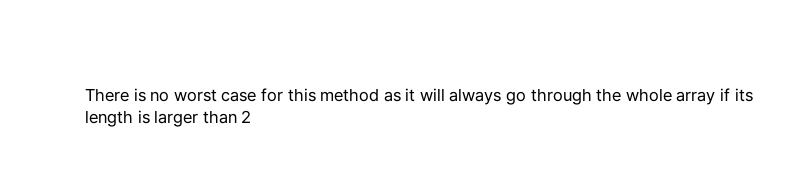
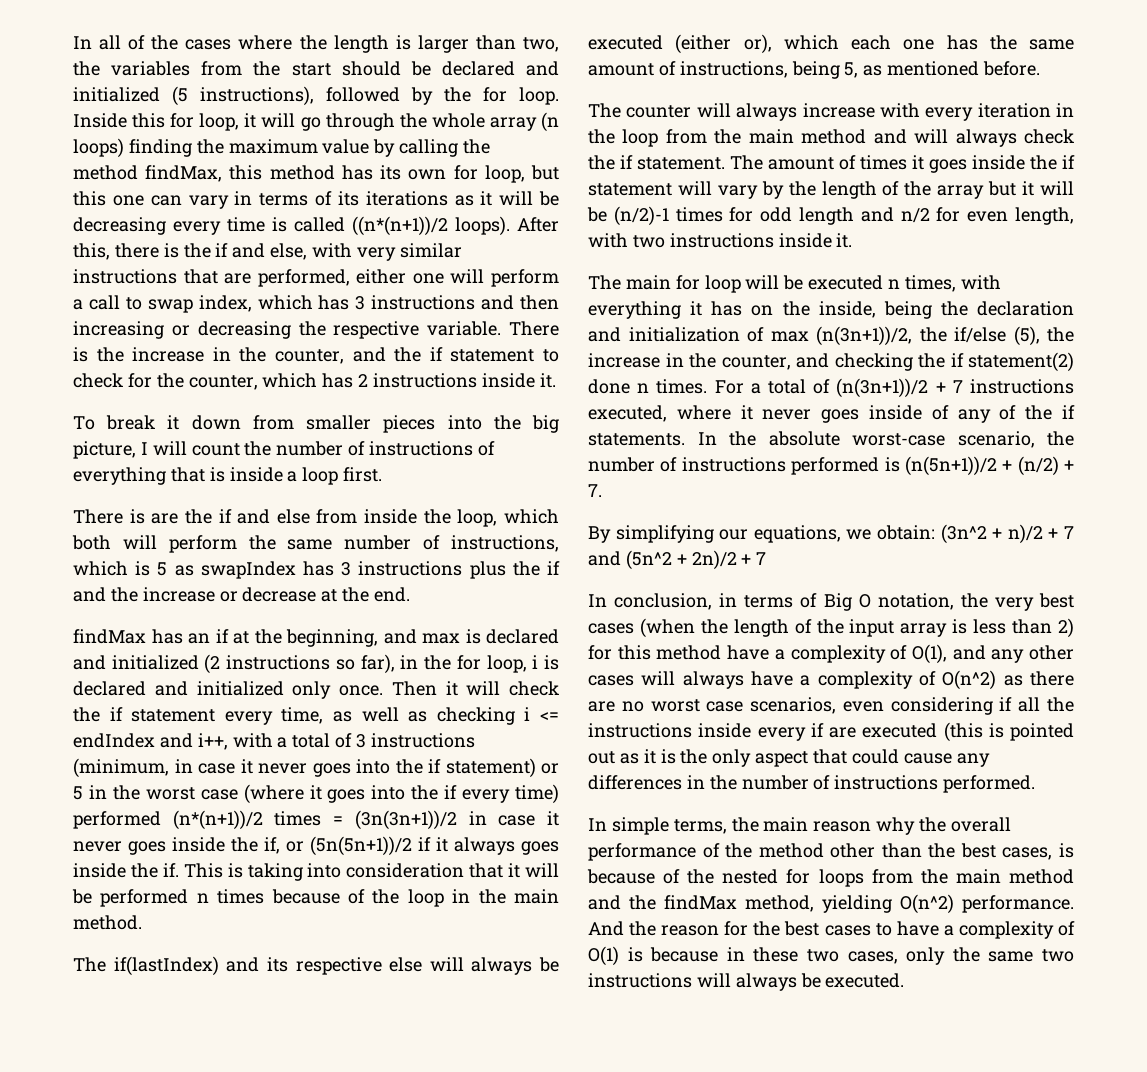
- There is no worst case for this method as it will always go through the whole array if its length is larger than 2
+ In all of the cases where the length is larger than two, the variables from the start should be declared and initialized (5 instructions), followed by the for loop. Inside this for loop, it will go through the whole array (n loops) finding the maximum value by calling the method findMax, this method has its own for loop, but this one can vary in terms of its iterations as it will be decreasing every time is called ((n*(n+1))/2 loops). After this, there is the if and else, with very similar instructions that are performed, either one will perform a call to swap index, which has 3 instructions and then increasing or decreasing the respective variable. There is the increase in the counter, and the if statement to check for the counter, which has 2 instructions inside it.
+ To break it down from smaller pieces into the big picture, I will count the number of instructions of everything that is inside a loop first.
+ There is are the if and else from inside the loop, which both will perform the same number of instructions, which is 5 as swapIndex has 3 instructions plus the if and the increase or decrease at the end.
+ findMax has an if at the beginning, and max is declared and initialized (2 instructions so far), in the for loop, i is declared and initialized only once. Then it will check the if statement every time, as well as checking i <= endIndex and i++, with a total of 3 instructions (minimum, in case it never goes into the if statement) or 5 in the worst case (where it goes into the if every time) performed (n*(n+1))/2 times = (3n(3n+1))/2 in case it never goes inside the if, or (5n(5n+1))/2 if it always goes inside the if. This is taking into consideration that it will be performed n times because of the loop in the main method.
+ The if(lastIndex) and its respective else will always be executed (either or), which each one has the same amount of instructions, being 5, as mentioned before.
+ The counter will always increase with every iteration in the loop from the main method and will always check the if statement. The amount of times it goes inside the if statement will vary by the length of the array but it will be (n/2)-1 times for odd length and n/2 for even length, with two instructions inside it.
+ The main for loop will be executed n times, with everything it has on the inside, being the declaration and initialization of max (n(3n+1))/2, the if/else (5), the increase in the counter, and checking the if statement(2) done n times. For a total of (n(3n+1))/2 + 7 instructions executed, where it never goes inside of any of the if statements. In the absolute worst-case scenario, the number of instructions performed is (n(5n+1))/2 + (n/2) + 7.
+ By simplifying our equations, we obtain: (3n^2 + n)/2 + 7 and (5n^2 + 2n)/2 + 7
+ In conclusion, in terms of Big O notation, the very best cases (when the length of the input array is less than 2) for this method have a complexity of O(1), and any other cases will always have a complexity of O(n^2) as there are no worst case scenarios, even considering if all the instructions inside every if are executed (this is pointed out as it is the only aspect that could cause any differences in the number of instructions performed.
+ In simple terms, the main reason why the overall performance of the method other than the best cases, is because of the nested for loops from the main method and the findMax method, yielding O(n^2) performance. And the reason for the best cases to have a complexity of O(1) is because in these two cases, only the same two instructions will always be executed.

